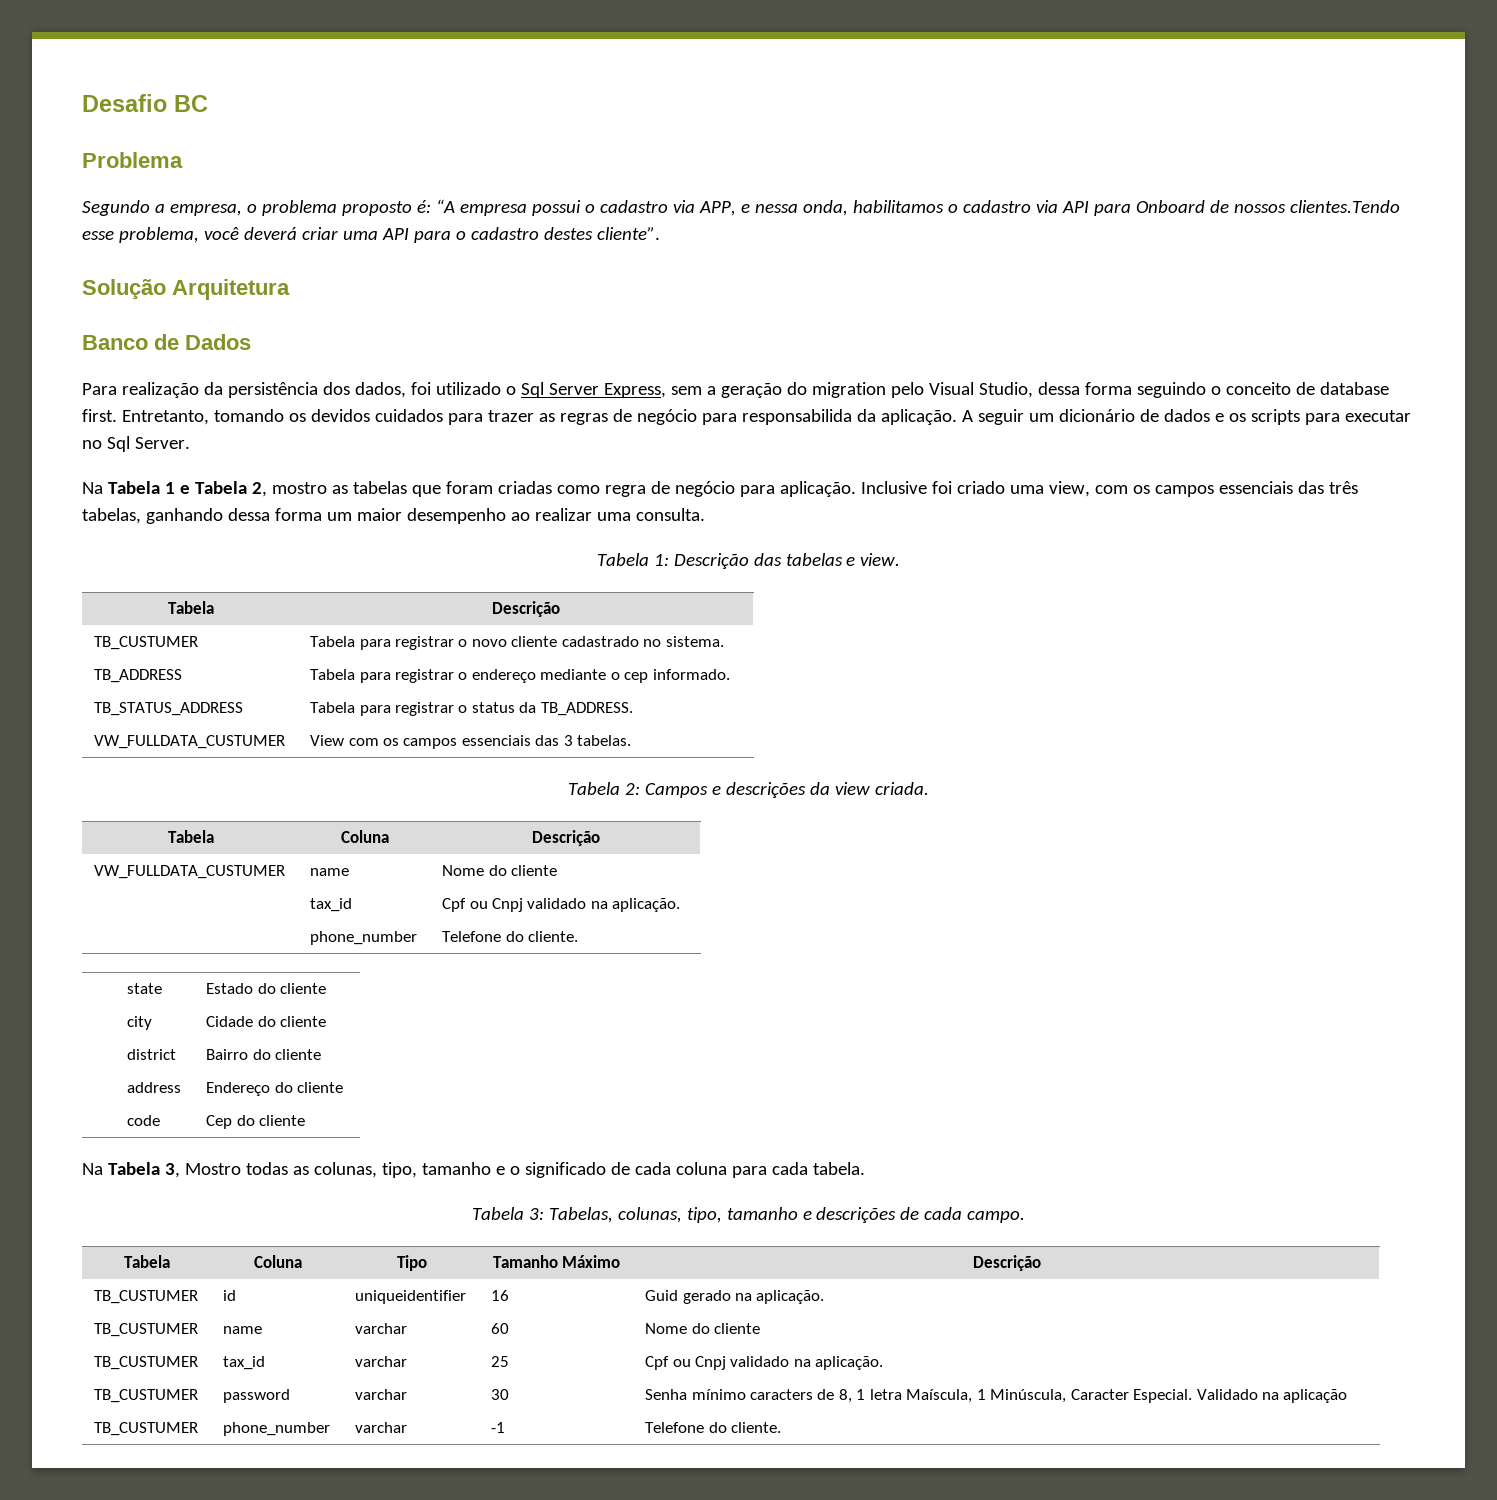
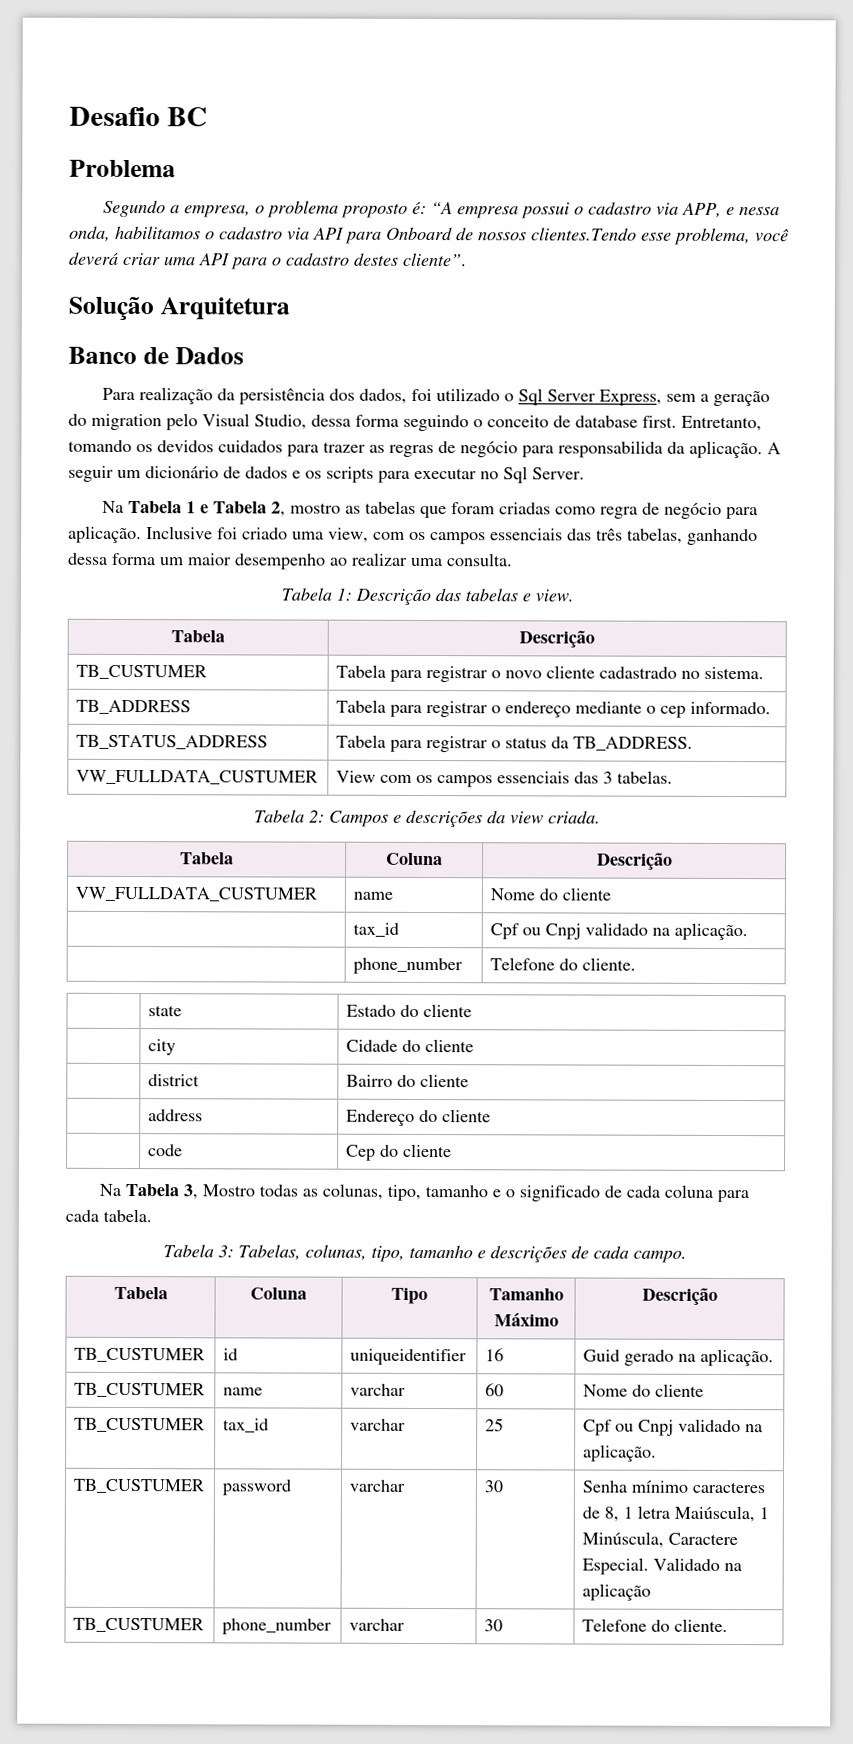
- TB_CUSTUMER | password | varchar | 30 | Senha mínimo caracters de 8, 1 letra Maíscula, 1 Minúscula, Caracter Especial. Validado na aplicação
+ TB_CUSTUMER | password | varchar | 30 | Senha mínimo caracteres de 8, 1 letra Maiúscula, 1 Minúscula, Caractere Especial. Validado na aplicação
- TB_CUSTUMER | phone_number | varchar | -1 | Telefone do cliente.
+ TB_CUSTUMER | phone_number | varchar | 30 | Telefone do cliente.

